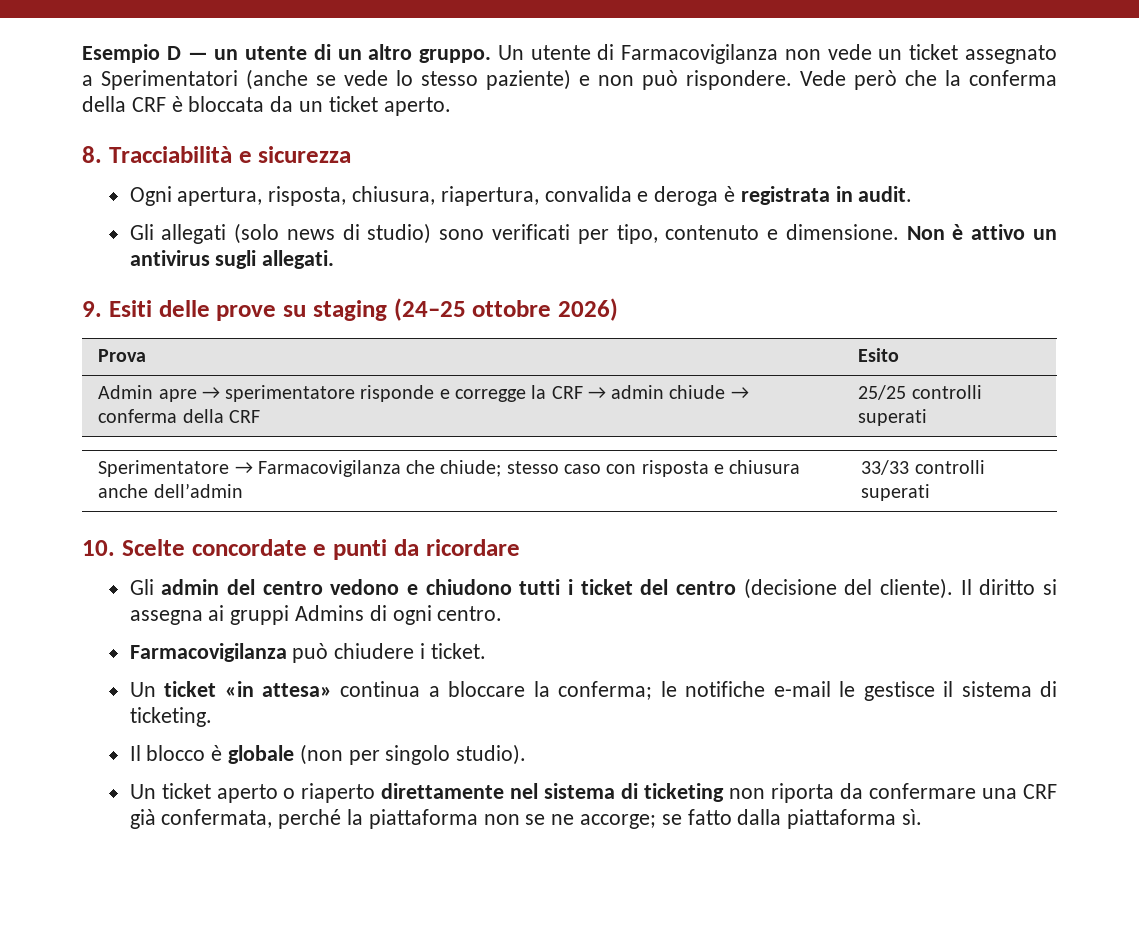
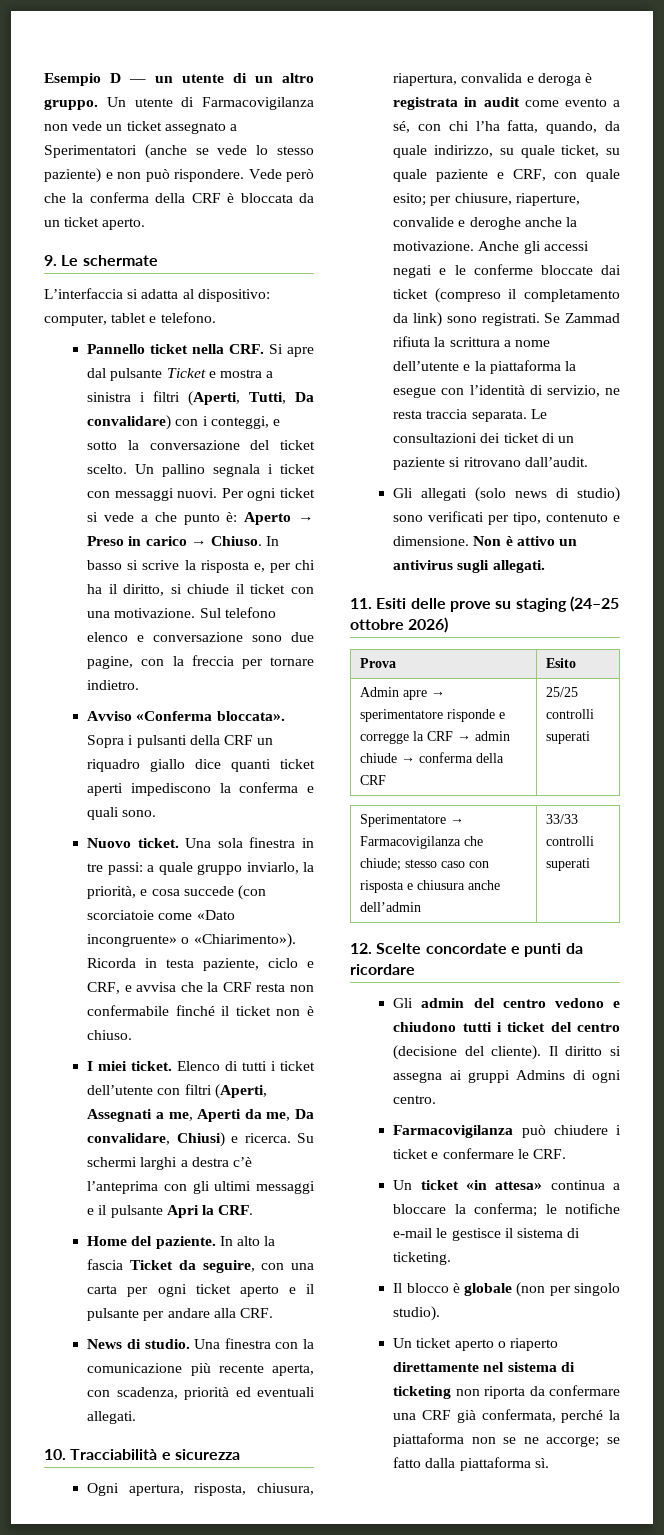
- 8. Tracciabilità e sicurezza
+ 9. Le schermate
+ L’interfaccia si adatta al dispositivo: computer, tablet e telefono.
+ Pannello ticket nella CRF. Si apre dal pulsante Ticket e mostra a sinistra i filtri (Aperti, Tutti, Da convalidare) con i conteggi, e sotto la conversazione del ticket scelto. Un pallino segnala i ticket con messaggi nuovi. Per ogni ticket si vede a che punto è: Aperto → Preso in carico → Chiuso. In basso si scrive la risposta e, per chi ha il diritto, si chiude il ticket con una motivazione. Sul telefono elenco e conversazione sono due pagine, con la freccia per tornare indietro.
+ Avviso «Conferma bloccata». Sopra i pulsanti della CRF un riquadro giallo dice quanti ticket aperti impediscono la conferma e quali sono.
+ Nuovo ticket. Una sola finestra in tre passi: a quale gruppo inviarlo, la priorità, e cosa succede (con scorciatoie come «Dato incongruente» o «Chiarimento»). Ricorda in testa paziente, ciclo e CRF, e avvisa che la CRF resta non confermabile finché il ticket non è chiuso.
+ I miei ticket. Elenco di tutti i ticket dell’utente con filtri (Aperti, Assegnati a me, Aperti da me, Da convalidare, Chiusi) e ricerca. Su schermi larghi a destra c’è l’anteprima con gli ultimi messaggi e il pulsante Apri la CRF.
+ Home del paziente. In alto la fascia Ticket da seguire, con una carta per ogni ticket aperto e il pulsante per andare alla CRF.
+ News di studio. Una finestra con la comunicazione più recente aperta, con scadenza, priorità ed eventuali allegati.
+ 10. Tracciabilità e sicurezza
- Ogni apertura, risposta, chiusura, riapertura, convalida e deroga è registrata in audit.
+ Ogni apertura, risposta, chiusura, riapertura, convalida e deroga è registrata in audit come evento a sé, con chi l’ha fatta, quando, da quale indirizzo, su quale ticket, su quale paziente e CRF, con quale esito; per chiusure, riaperture, convalide e deroghe anche la motivazione. Anche gli accessi negati e le conferme bloccate dai ticket (compreso il completamento da link) sono registrati. Se Zammad rifiuta la scrittura a nome dell’utente e la piattaforma la esegue con l’identità di servizio, ne resta traccia separata. Le consultazioni dei ticket di un paziente si ritrovano dall’audit.
- 9. Esiti delle prove su staging (24–25 ottobre 2026)
+ 11. Esiti delle prove su staging (24–25 ottobre 2026)
- 10. Scelte concordate e punti da ricordare
+ 12. Scelte concordate e punti da ricordare
- Farmacovigilanza può chiudere i ticket.
+ Farmacovigilanza può chiudere i ticket e confermare le CRF.

